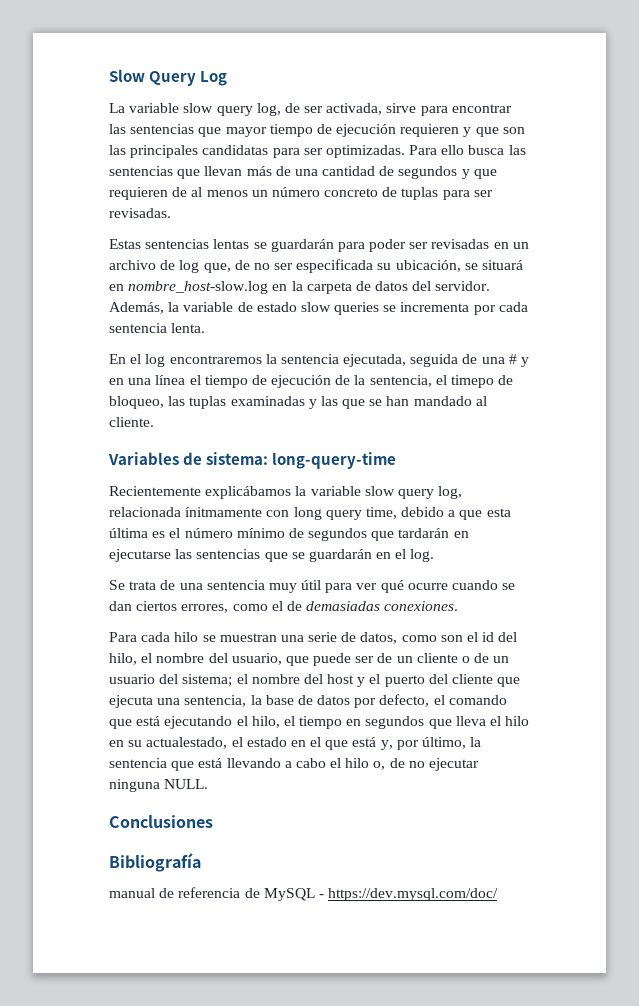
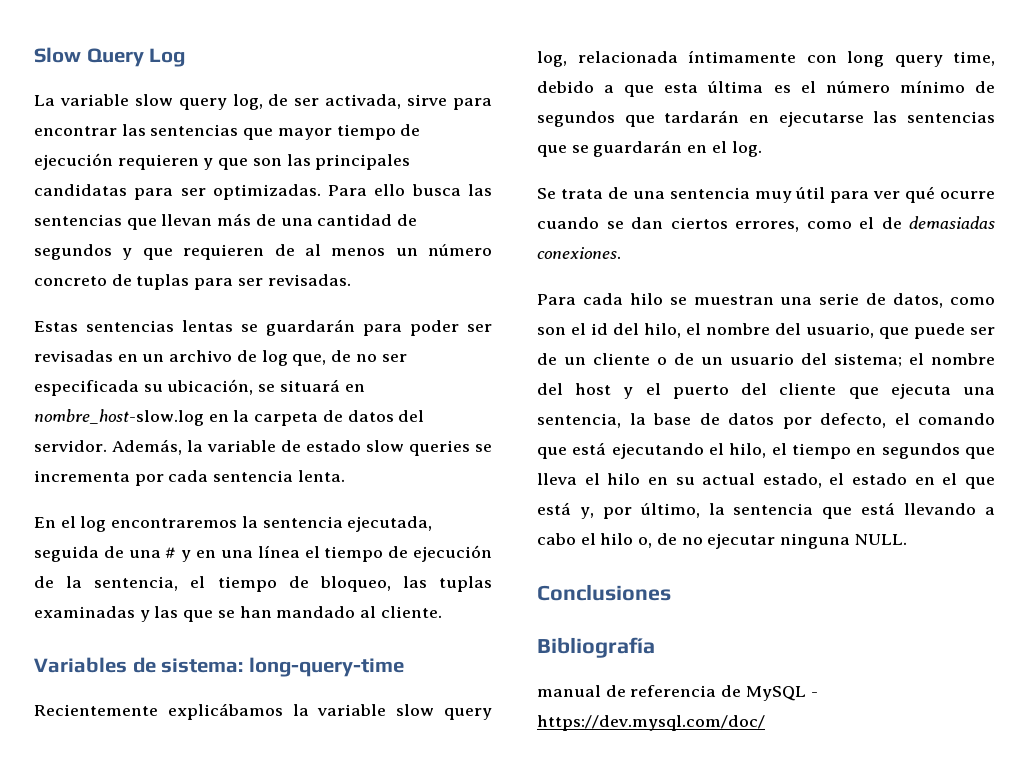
- En el log encontraremos la sentencia ejecutada, seguida de una # y en una línea el tiempo de ejecución de la sentencia, el timepo de bloqueo, las tuplas examinadas y las que se han mandado al cliente.
+ En el log encontraremos la sentencia ejecutada, seguida de una # y en una línea el tiempo de ejecución de la sentencia, el tiempo de bloqueo, las tuplas examinadas y las que se han mandado al cliente.
- Recientemente explicábamos la variable slow query log, relacionada ínitmamente con long query time, debido a que esta última es el número mínimo de segundos que tardarán en ejecutarse las sentencias que se guardarán en el log.
+ Recientemente explicábamos la variable slow query log, relacionada íntimamente con long query time, debido a que esta última es el número mínimo de segundos que tardarán en ejecutarse las sentencias que se guardarán en el log.
- el nombre del host y el puerto del cliente que ejecuta una sentencia, la base de datos por defecto, el comando que está ejecutando el hilo, el tiempo en segundos que lleva el hilo en su actualestado, el estado en el que está y, por último, la sentencia que está llevando a cabo el hilo o, de no ejecutar ninguna NULL.
+ el nombre del host y el puerto del cliente que ejecuta una sentencia, la base de datos por defecto, el comando que está ejecutando el hilo, el tiempo en segundos que lleva el hilo en su actual estado, el estado en el que está y, por último, la sentencia que está llevando a cabo el hilo o, de no ejecutar ninguna NULL.

